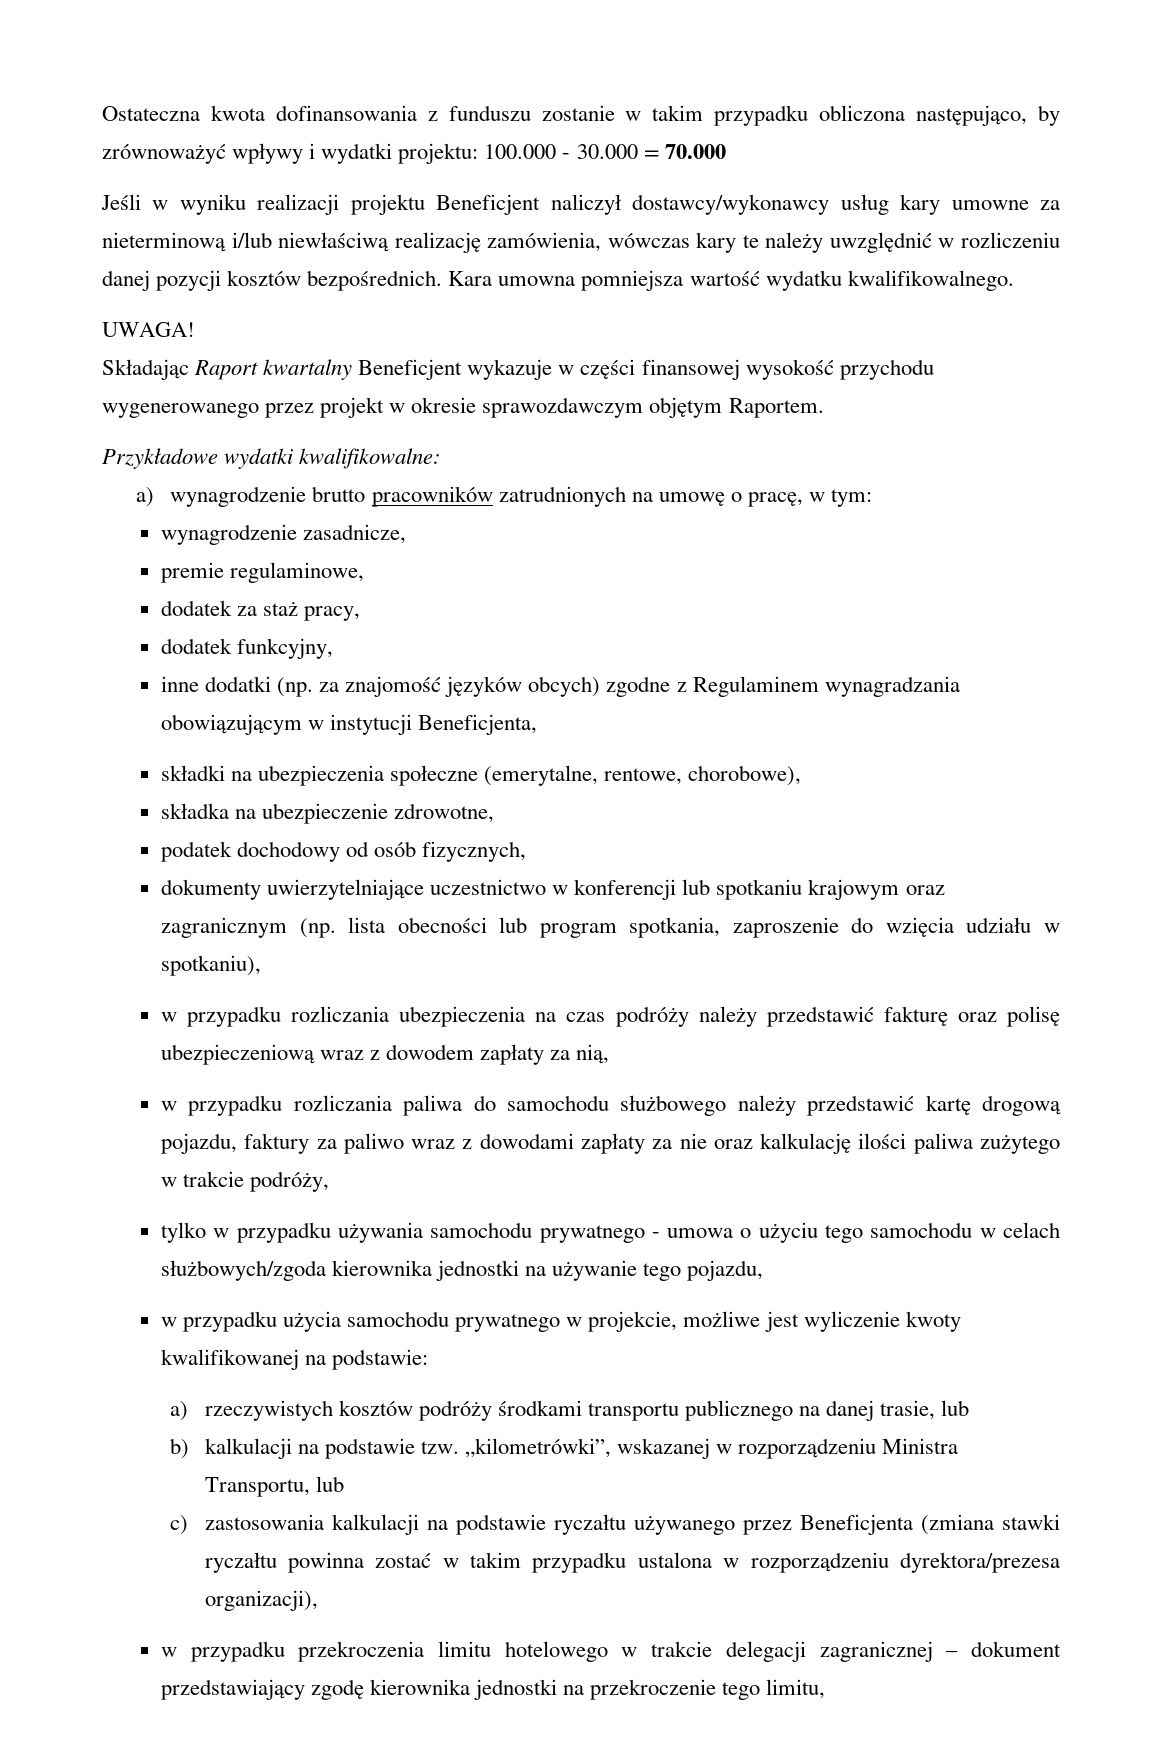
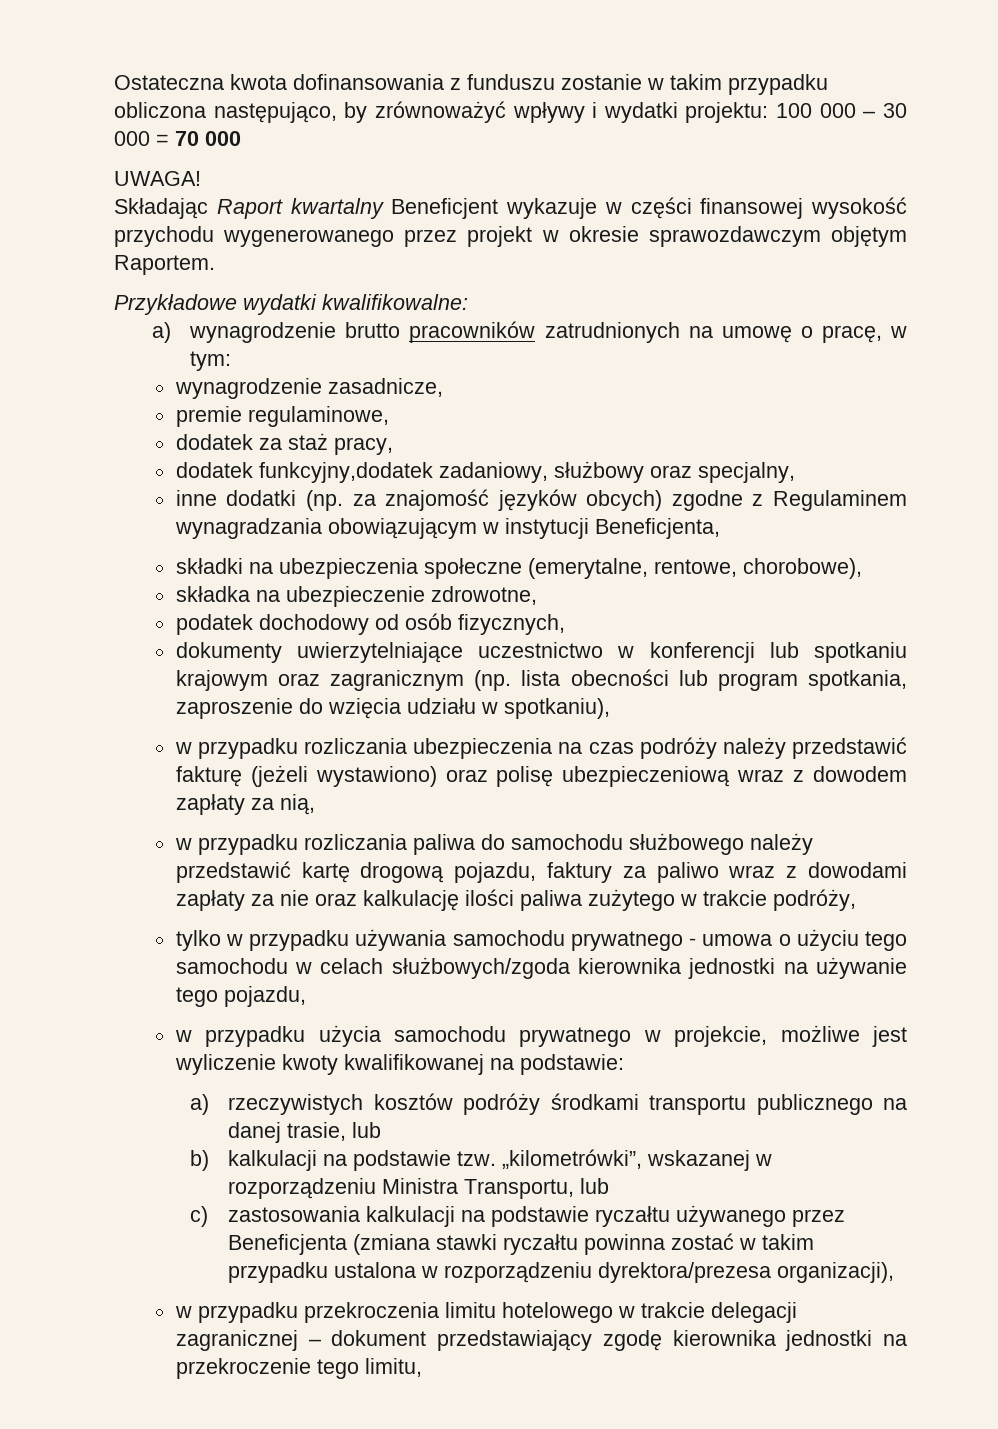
- Ostateczna kwota dofinansowania z funduszu zostanie w takim przypadku obliczona następująco, by zrównoważyć wpływy i wydatki projektu: 100.000 - 30.000 = 70.000
- Jeśli w wyniku realizacji projektu Beneficjent naliczył dostawcy/wykonawcy usług kary umowne za nieterminową i/lub niewłaściwą realizację zamówienia, wówczas kary te należy uwzględnić w rozliczeniu danej pozycji kosztów bezpośrednich. Kara umowna pomniejsza wartość wydatku kwalifikowalnego.
+ Ostateczna kwota dofinansowania z funduszu zostanie w takim przypadku obliczona następująco, by zrównoważyć wpływy i wydatki projektu: 100 000 – 30 000 = 70 000
- dodatek funkcyjny,
+ dodatek funkcyjny,dodatek zadaniowy, służbowy oraz specjalny,
- w przypadku rozliczania ubezpieczenia na czas podróży należy przedstawić fakturę oraz polisę ubezpieczeniową wraz z dowodem zapłaty za nią,
+ w przypadku rozliczania ubezpieczenia na czas podróży należy przedstawić fakturę (jeżeli wystawiono) oraz polisę ubezpieczeniową wraz z dowodem zapłaty za nią,

